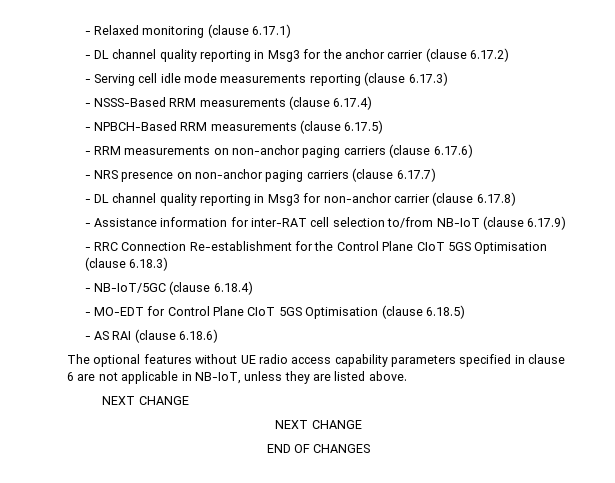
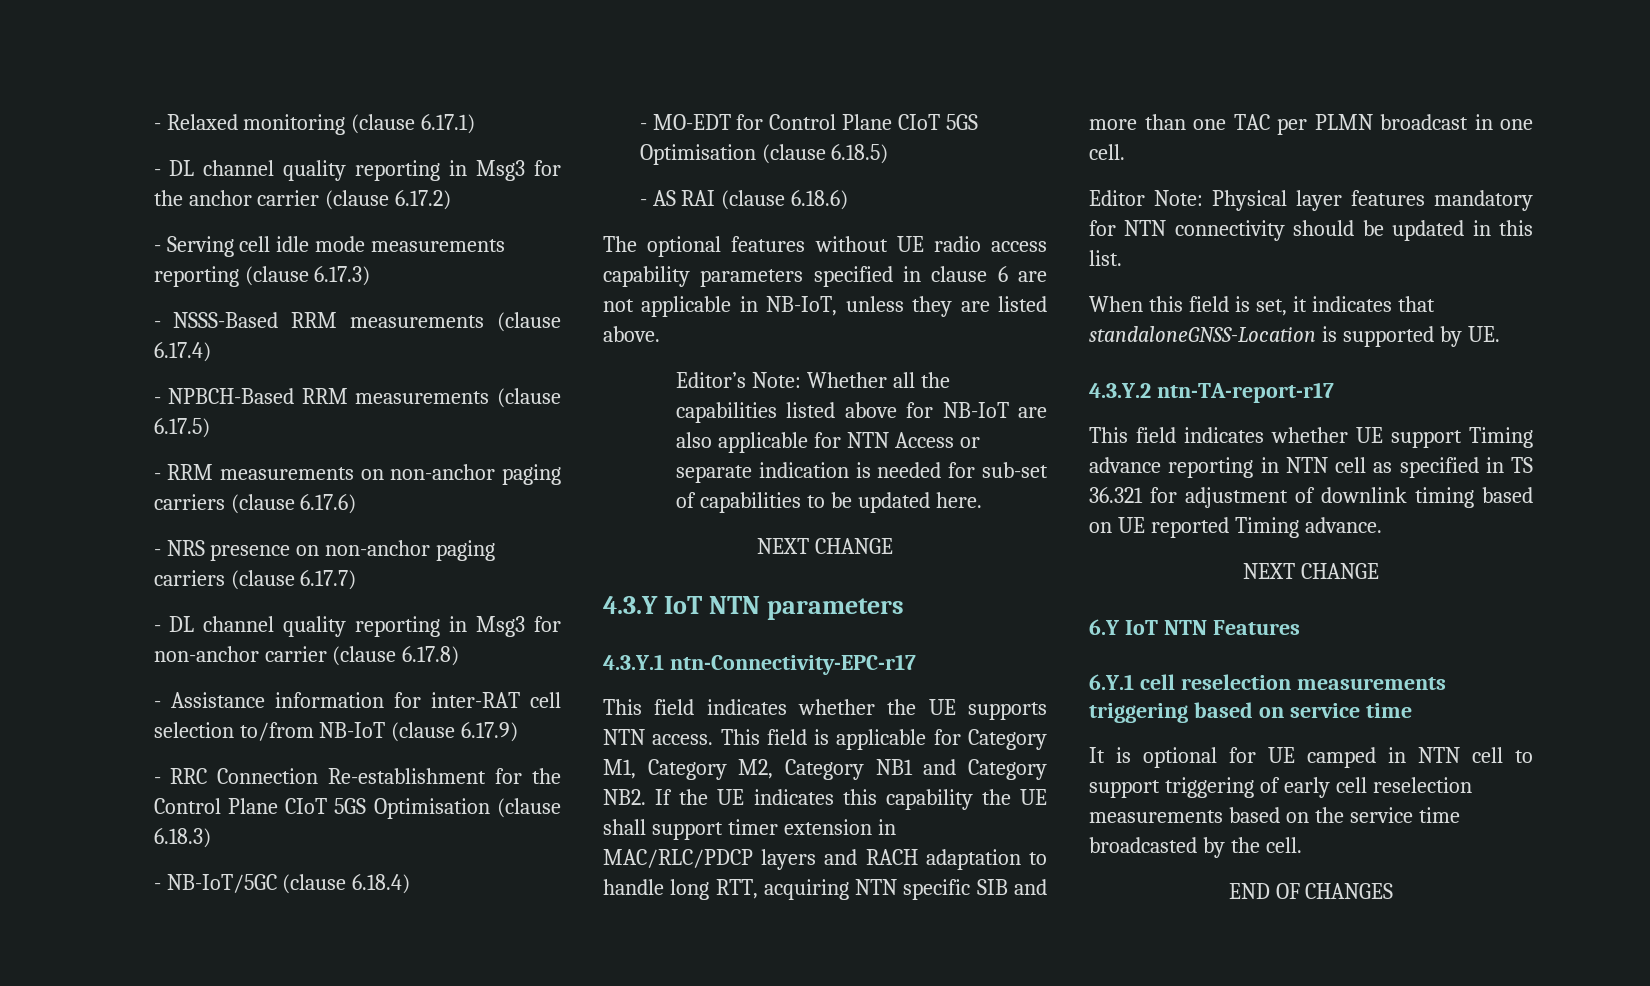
  The optional features without UE radio access capability parameters specified in clause 6 are not applicable in NB-IoT, unless they are listed above.
+ Editor’s Note: Whether all the capabilities listed above for NB-IoT are also applicable for NTN Access or separate indication is needed for sub-set of capabilities to be updated here.
  NEXT CHANGE
+ 4.3.Y IoT NTN parameters
+ 4.3.Y.1 ntn-Connectivity-EPC-r17
+ This field indicates whether the UE supports NTN access. This field is applicable for Category M1, Category M2, Category NB1 and Category NB2. If the UE indicates this capability the UE shall support timer extension in MAC/RLC/PDCP layers and RACH adaptation to handle long RTT, acquiring NTN specific SIB and more than one TAC per PLMN broadcast in one cell.
+ Editor Note: Physical layer features mandatory for NTN connectivity should be updated in this list.
+ When this field is set, it indicates that standaloneGNSS-Location is supported by UE.
+ 4.3.Y.2 ntn-TA-report-r17
+ This field indicates whether UE support Timing advance reporting in NTN cell as specified in TS 36.321 for adjustment of downlink timing based on UE reported Timing advance.
  NEXT CHANGE
+ 6.Y IoT NTN Features
+ 6.Y.1 cell reselection measurements triggering based on service time
+ It is optional for UE camped in NTN cell to support triggering of early cell reselection measurements based on the service time broadcasted by the cell.

